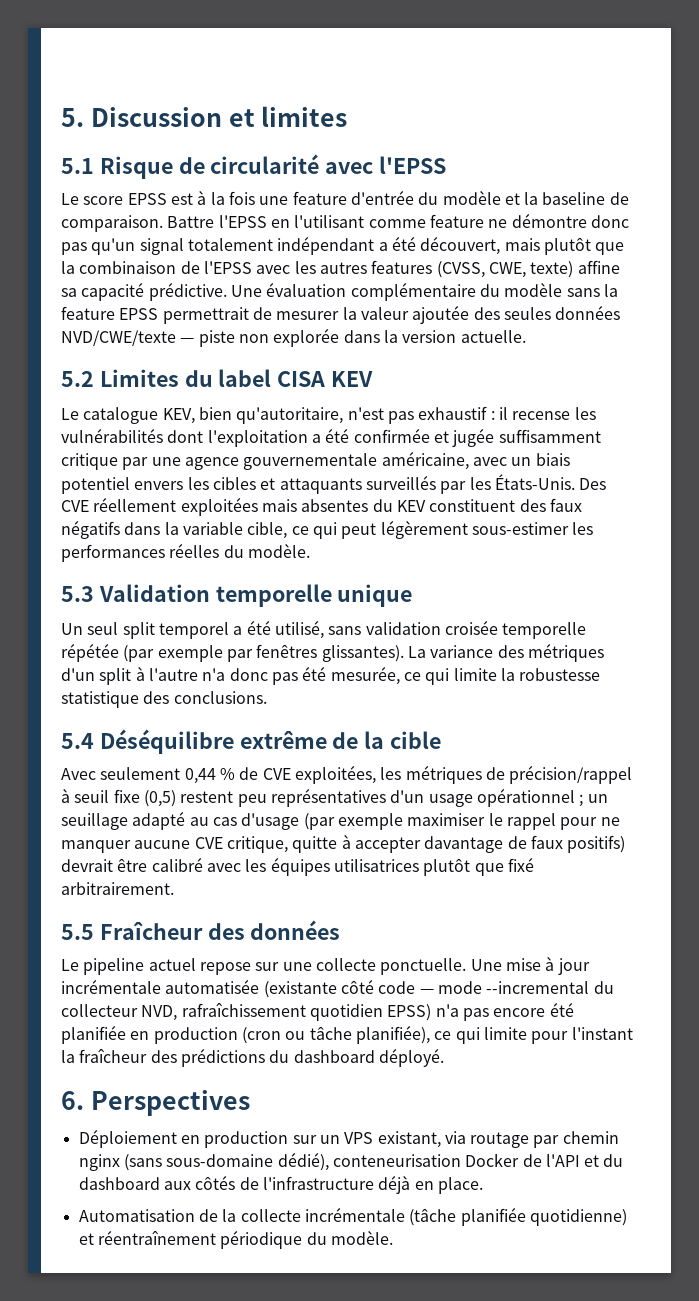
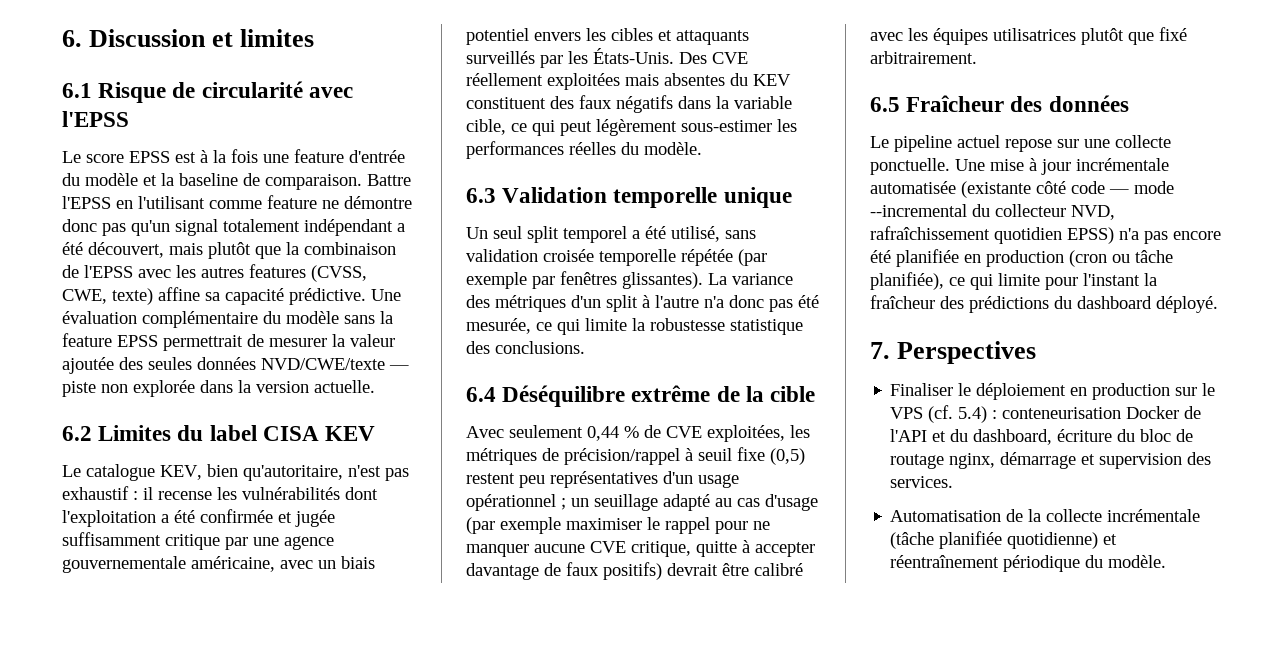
- 5. Discussion et limites
+ 6. Discussion et limites
- 5.1 Risque de circularité avec l'EPSS
+ 6.1 Risque de circularité avec l'EPSS
- 5.2 Limites du label CISA KEV
+ 6.2 Limites du label CISA KEV
- 5.3 Validation temporelle unique
+ 6.3 Validation temporelle unique
- 5.4 Déséquilibre extrême de la cible
+ 6.4 Déséquilibre extrême de la cible
- 5.5 Fraîcheur des données
+ 6.5 Fraîcheur des données
- 6. Perspectives
+ 7. Perspectives
- Déploiement en production sur un VPS existant, via routage par chemin nginx (sans sous-domaine dédié), conteneurisation Docker de l'API et du dashboard aux côtés de l'infrastructure déjà en place.
+ Finaliser le déploiement en production sur le VPS (cf. 5.4) : conteneurisation Docker de l'API et du dashboard, écriture du bloc de routage nginx, démarrage et supervision des services.

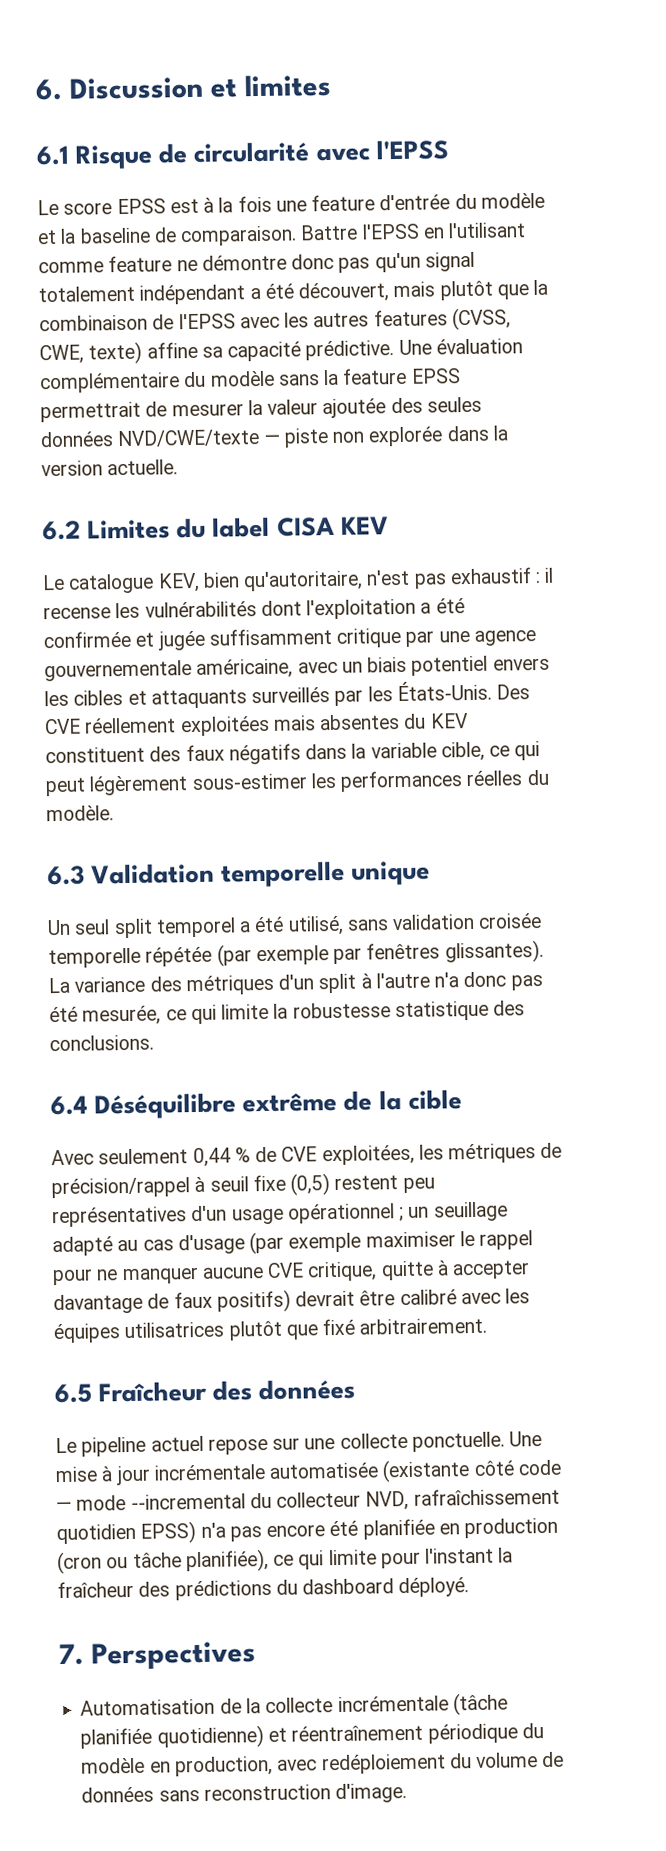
- Finaliser le déploiement en production sur le VPS (cf. 5.4) : conteneurisation Docker de l'API et du dashboard, écriture du bloc de routage nginx, démarrage et supervision des services.
- Automatisation de la collecte incrémentale (tâche planifiée quotidienne) et réentraînement périodique du modèle.
+ Automatisation de la collecte incrémentale (tâche planifiée quotidienne) et réentraînement périodique du modèle en production, avec redéploiement du volume de données sans reconstruction d'image.

